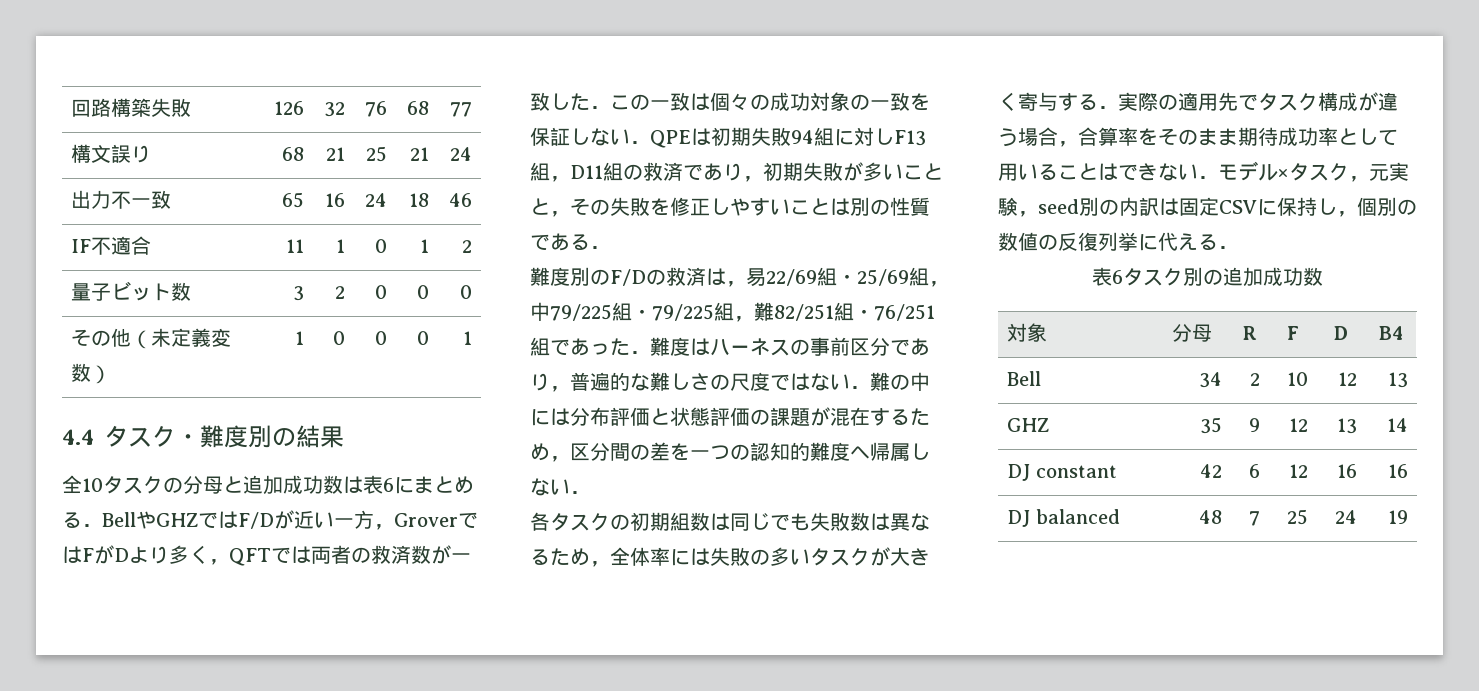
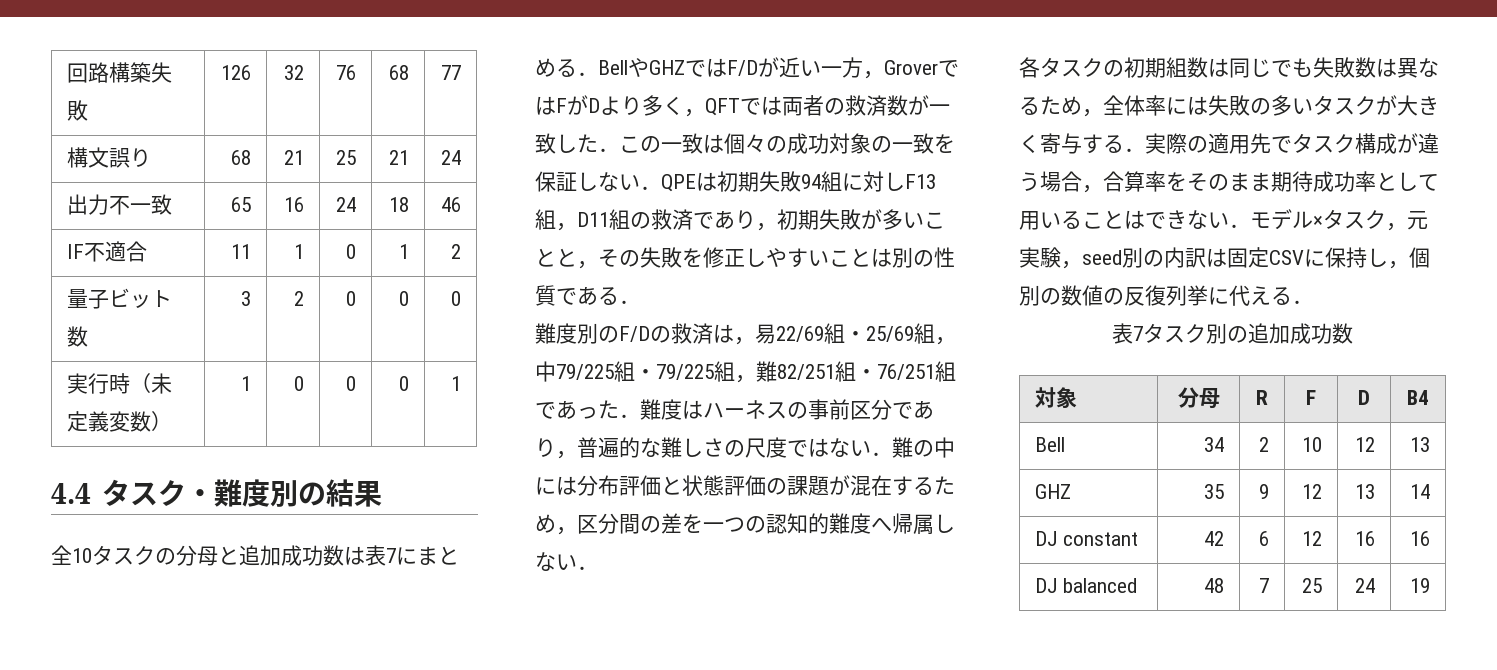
- その他（未定義変数） | 1 | 0 | 0 | 0 | 1
+ 実行時（未定義変数） | 1 | 0 | 0 | 0 | 1
- 全10タスクの分母と追加成功数は表6にまとめる．BellやGHZではF/Dが近い一方，GroverではFがDより多く，QFTでは両者の救済数が一致した．この一致は個々の成功対象の一致を保証しない．QPEは初期失敗94組に対しF13組，D11組の救済であり，初期失敗が多いことと，その失敗を修正しやすいことは別の性質である．
+ 全10タスクの分母と追加成功数は表7にまとめる．BellやGHZではF/Dが近い一方，GroverではFがDより多く，QFTでは両者の救済数が一致した．この一致は個々の成功対象の一致を保証しない．QPEは初期失敗94組に対しF13組，D11組の救済であり，初期失敗が多いことと，その失敗を修正しやすいことは別の性質である．
- 表6タスク別の追加成功数
+ 表7タスク別の追加成功数

